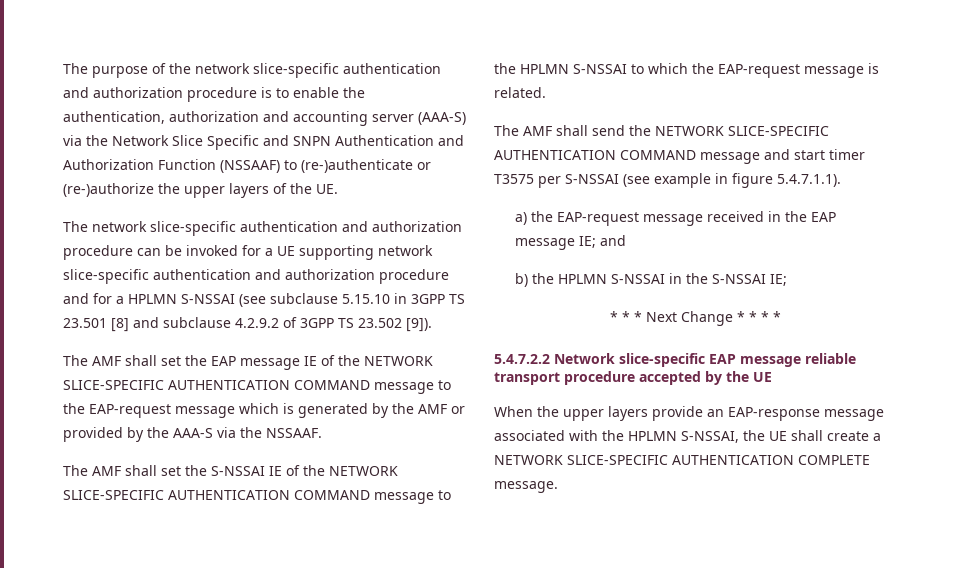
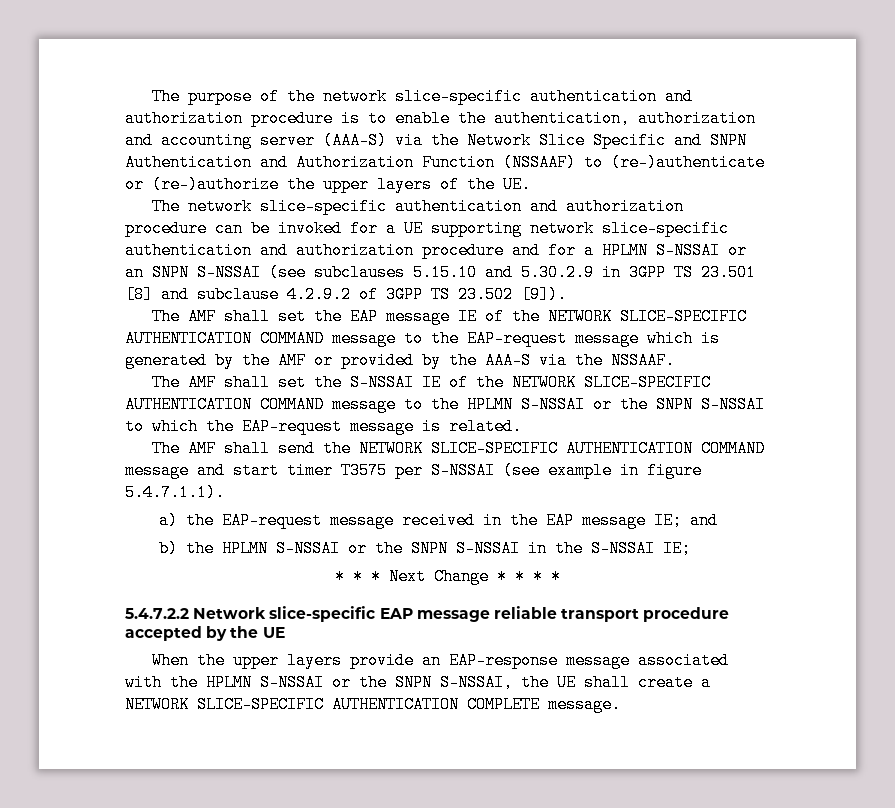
- The network slice-specific authentication and authorization procedure can be invoked for a UE supporting network slice-specific authentication and authorization procedure and for a HPLMN S-NSSAI (see subclause 5.15.10 in 3GPP TS 23.501 [8] and subclause 4.2.9.2 of 3GPP TS 23.502 [9]).
+ The network slice-specific authentication and authorization procedure can be invoked for a UE supporting network slice-specific authentication and authorization procedure and for a HPLMN S-NSSAI or an SNPN S-NSSAI (see subclauses 5.15.10 and 5.30.2.9 in 3GPP TS 23.501 [8] and subclause 4.2.9.2 of 3GPP TS 23.502 [9]).
- The AMF shall set the S-NSSAI IE of the NETWORK SLICE-SPECIFIC AUTHENTICATION COMMAND message to the HPLMN S-NSSAI to which the EAP-request message is related.
+ The AMF shall set the S-NSSAI IE of the NETWORK SLICE-SPECIFIC AUTHENTICATION COMMAND message to the HPLMN S-NSSAI or the SNPN S-NSSAI to which the EAP-request message is related.
- b) the HPLMN S-NSSAI in the S-NSSAI IE;
+ b) the HPLMN S-NSSAI or the SNPN S-NSSAI in the S-NSSAI IE;
- When the upper layers provide an EAP-response message associated with the HPLMN S-NSSAI, the UE shall create a NETWORK SLICE-SPECIFIC AUTHENTICATION COMPLETE message.
+ When the upper layers provide an EAP-response message associated with the HPLMN S-NSSAI or the SNPN S-NSSAI, the UE shall create a NETWORK SLICE-SPECIFIC AUTHENTICATION COMPLETE message.

